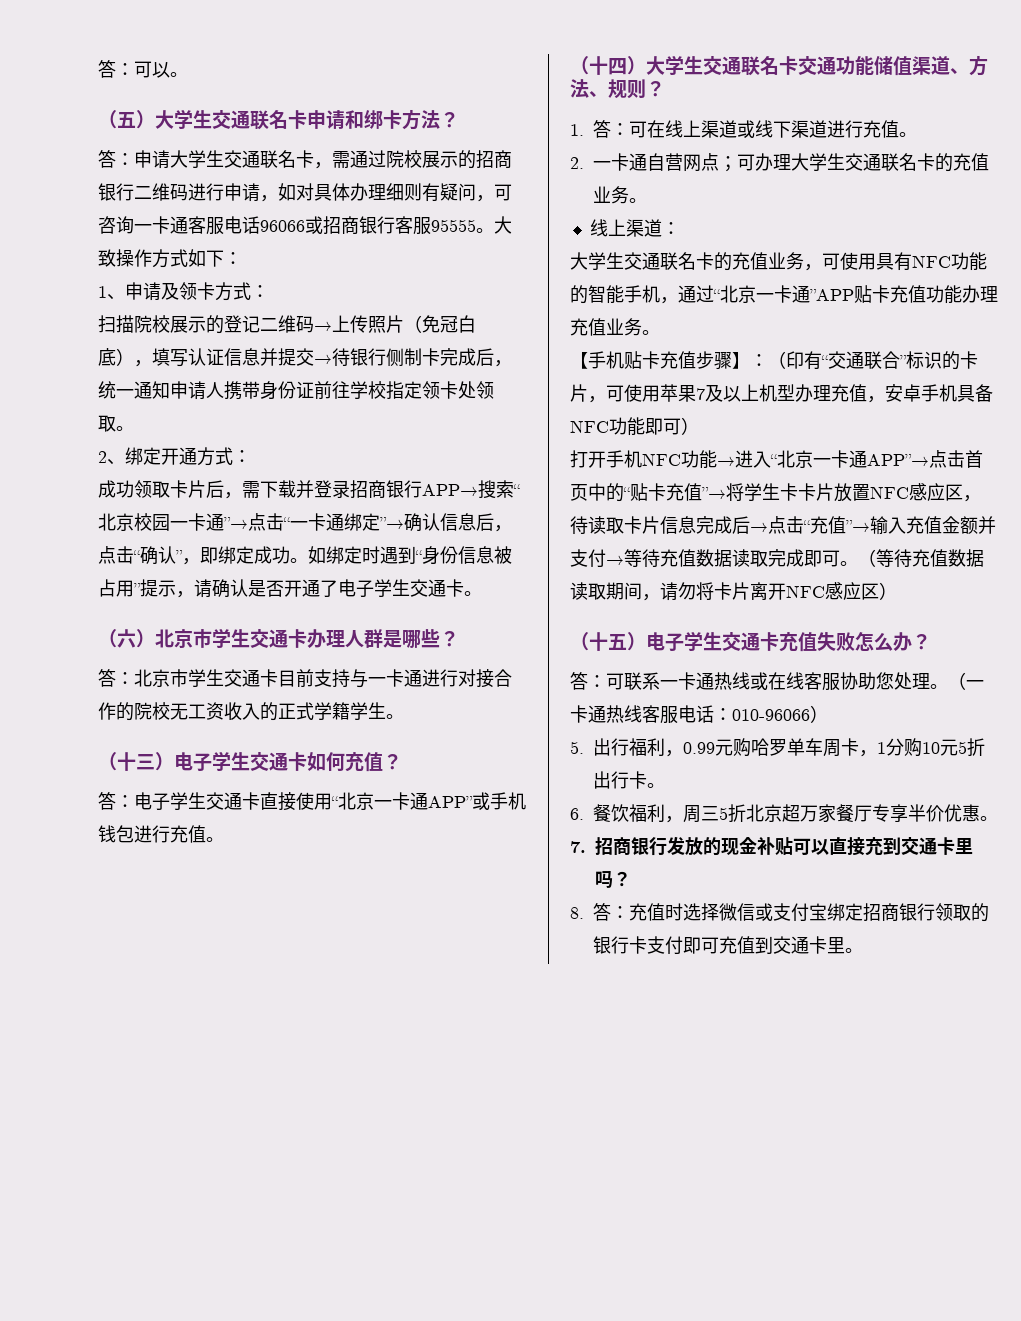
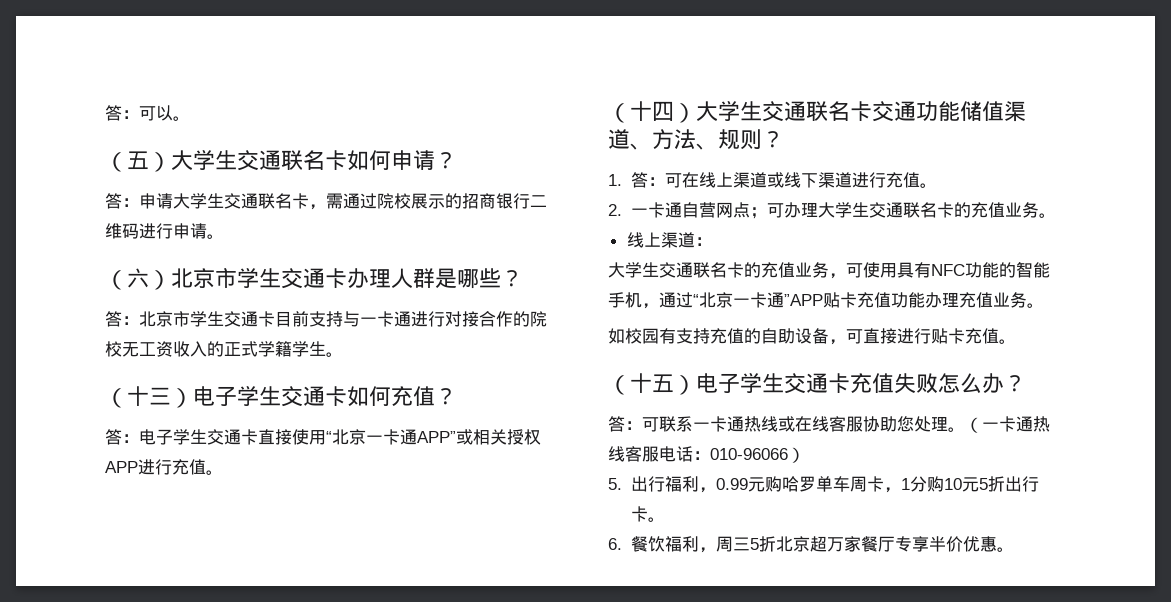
- （五）大学生交通联名卡申请和绑卡方法？
+ （五）大学生交通联名卡如何申请？
- 答：申请大学生交通联名卡，需通过院校展示的招商银行二维码进行申请，如对具体办理细则有疑问，可咨询一卡通客服电话96066或招商银行客服95555。大致操作方式如下：
- 1、申请及领卡方式：
- 扫描院校展示的登记二维码→上传照片（免冠白底），填写认证信息并提交→待银行侧制卡完成后，统一通知申请人携带身份证前往学校指定领卡处领取。
- 2、绑定开通方式：
- 成功领取卡片后，需下载并登录招商银行APP→搜索“北京校园一卡通”→点击“一卡通绑定”→确认信息后，点击“确认”，即绑定成功。如绑定时遇到“身份信息被占用”提示，请确认是否开通了电子学生交通卡。
+ 答：申请大学生交通联名卡，需通过院校展示的招商银行二维码进行申请。
- 答：电子学生交通卡直接使用“北京一卡通APP”或手机钱包进行充值。
+ 答：电子学生交通卡直接使用“北京一卡通APP”或相关授权APP进行充值。
- 【手机贴卡充值步骤】：（印有“交通联合”标识的卡片，可使用苹果7及以上机型办理充值，安卓手机具备NFC功能即可）
- 打开手机NFC功能→进入“北京一卡通APP”→点击首页中的“贴卡充值”→将学生卡卡片放置NFC感应区，待读取卡片信息完成后→点击“充值”→输入充值金额并支付→等待充值数据读取完成即可。（等待充值数据读取期间，请勿将卡片离开NFC感应区）
+ 如校园有支持充值的自助设备，可直接进行贴卡充值。
- 7.招商银行发放的现金补贴可以直接充到交通卡里吗？
- 8.答：充值时选择微信或支付宝绑定招商银行领取的银行卡支付即可充值到交通卡里。

